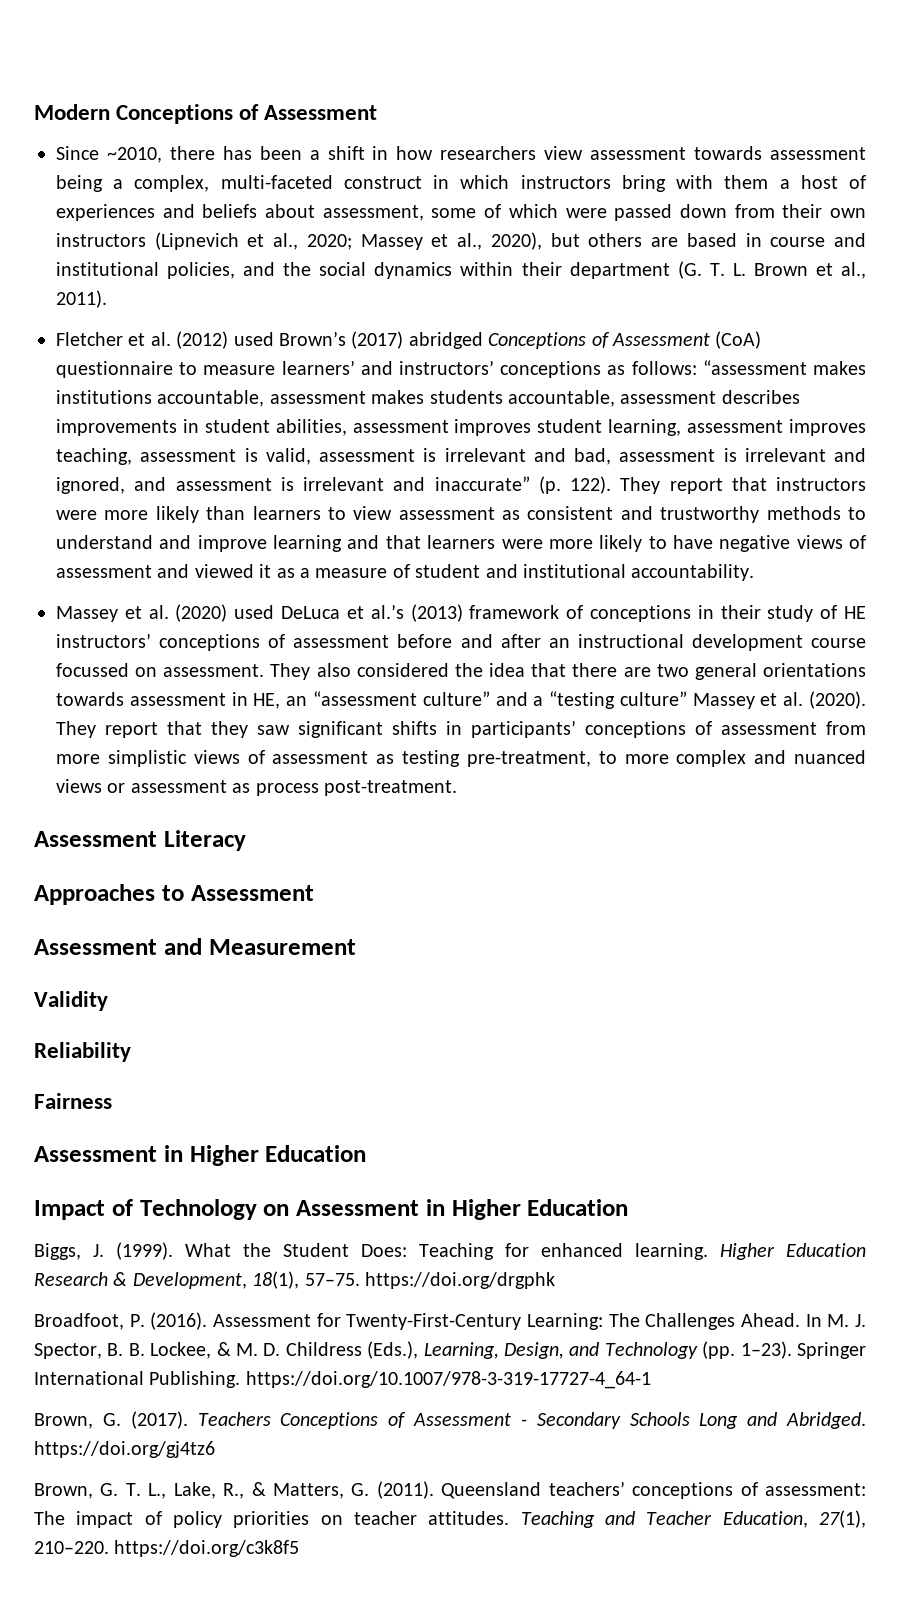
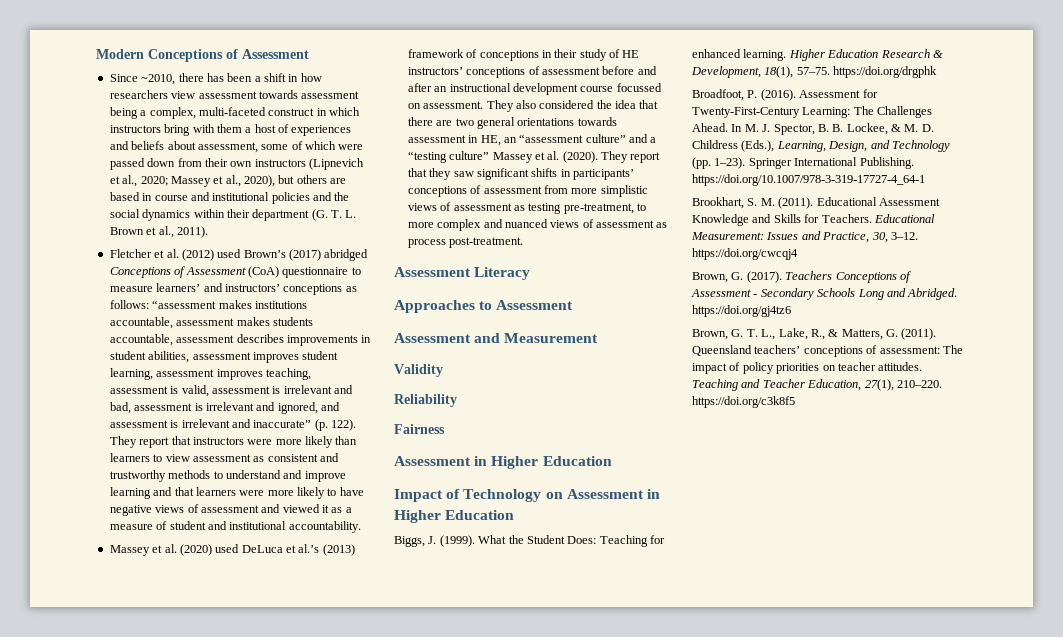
- Massey et al., 2020), but others are based in course and institutional policies, and the social dynamics within their department (G. T. L. Brown et al., 2011).
+ Massey et al., 2020), but others are based in course and institutional policies and the social dynamics within their department (G. T. L. Brown et al., 2011).
- They report that they saw significant shifts in participants’ conceptions of assessment from more simplistic views of assessment as testing pre-treatment, to more complex and nuanced views or assessment as process post-treatment.
+ They report that they saw significant shifts in participants’ conceptions of assessment from more simplistic views of assessment as testing pre-treatment, to more complex and nuanced views of assessment as process post-treatment.
+ Brookhart, S. M. (2011). Educational Assessment Knowledge and Skills for Teachers. Educational Measurement: Issues and Practice, 30, 3–12. https://doi.org/cwcqj4

